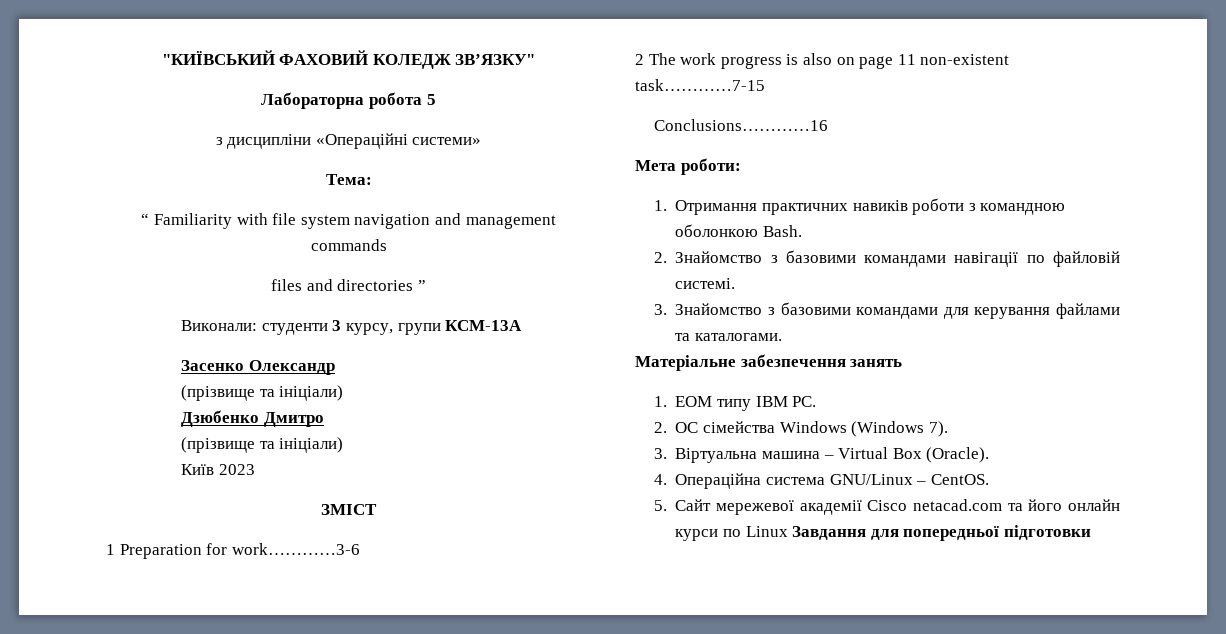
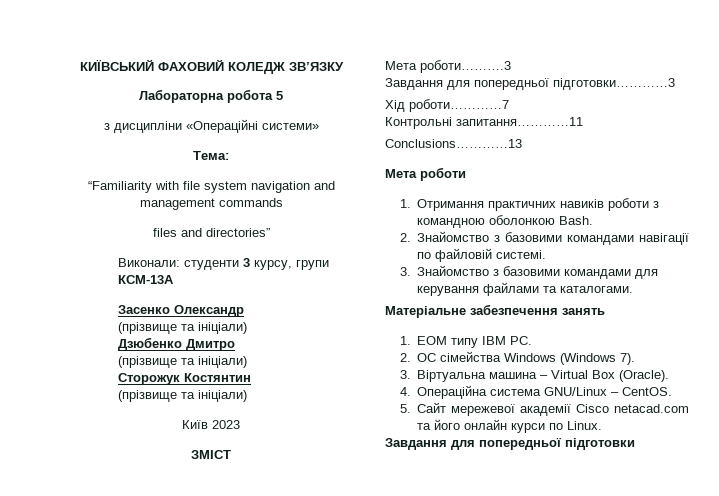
- "КИЇВСЬКИЙ ФАХОВИЙ КОЛЕДЖ ЗВ’ЯЗКУ"
+ КИЇВСЬКИЙ ФАХОВИЙ КОЛЕДЖ ЗВ’ЯЗКУ
- “ Familiarity with file system navigation and management commands
+ “Familiarity with file system navigation and management commands
- files and directories ”
+ files and directories”
+ Сторожук Костянтин
+ (прізвище та ініціали)
  Київ 2023
  ЗМІСТ
- 1 Preparation for work…………3-6
- 2 The work progress is also on page 11 non-existent task…………7-15
- Conclusions…………16
- Мета роботи:
+ Мета роботи……….3
+ Завдання для попередньої підготовки…………3
+ Хід роботи…………7
+ Контрольні запитання…………11
+ Conclusions…………13
+ Мета роботи
- 5. Сайт мережевої академії Cisco netacad.com та його онлайн курси по Linux Завдання для попередньої підготовки
+ 5. Сайт мережевої академії Cisco netacad.com та його онлайн курси по Linux.
+ Завдання для попередньої підготовки

